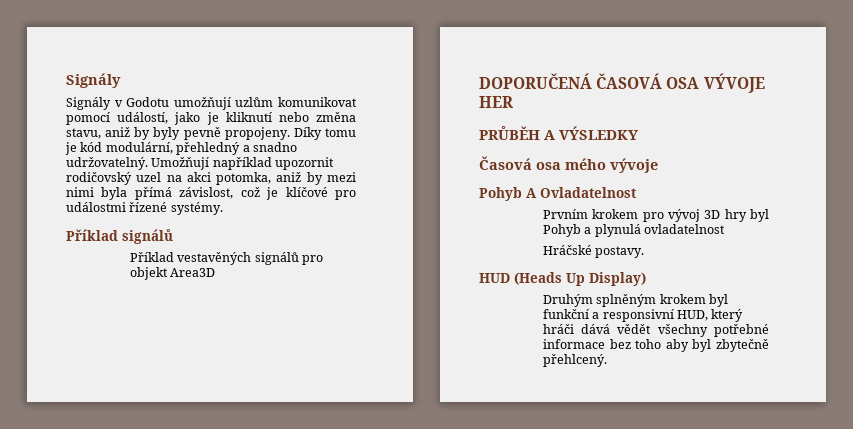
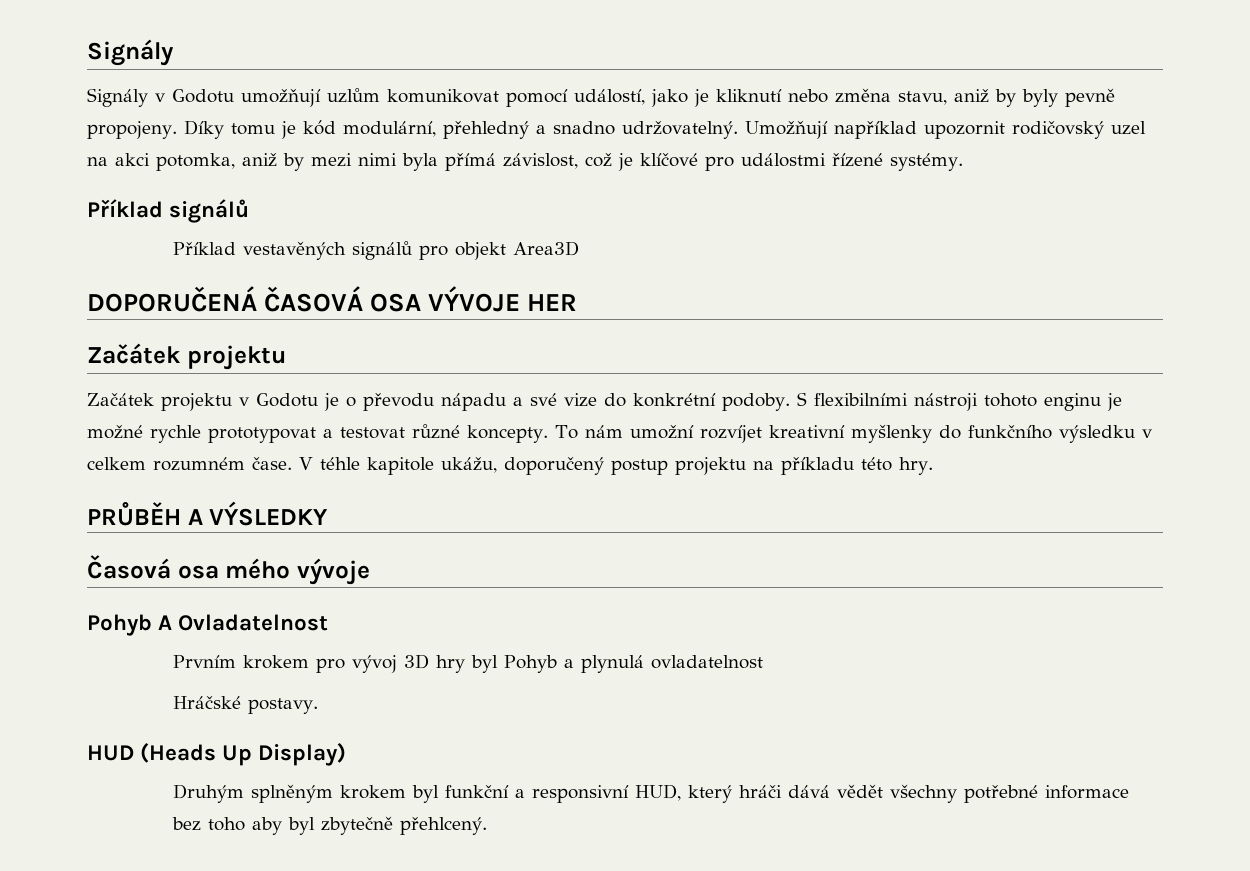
  DOPORUČENÁ ČASOVÁ OSA VÝVOJE HER
+ Začátek projektu
+ Začátek projektu v Godotu je o převodu nápadu a své vize do konkrétní podoby. S flexibilními nástroji tohoto enginu je možné rychle prototypovat a testovat různé koncepty. To nám umožní rozvíjet kreativní myšlenky do funkčního výsledku v celkem rozumném čase. V téhle kapitole ukážu, doporučený postup projektu na příkladu této hry.

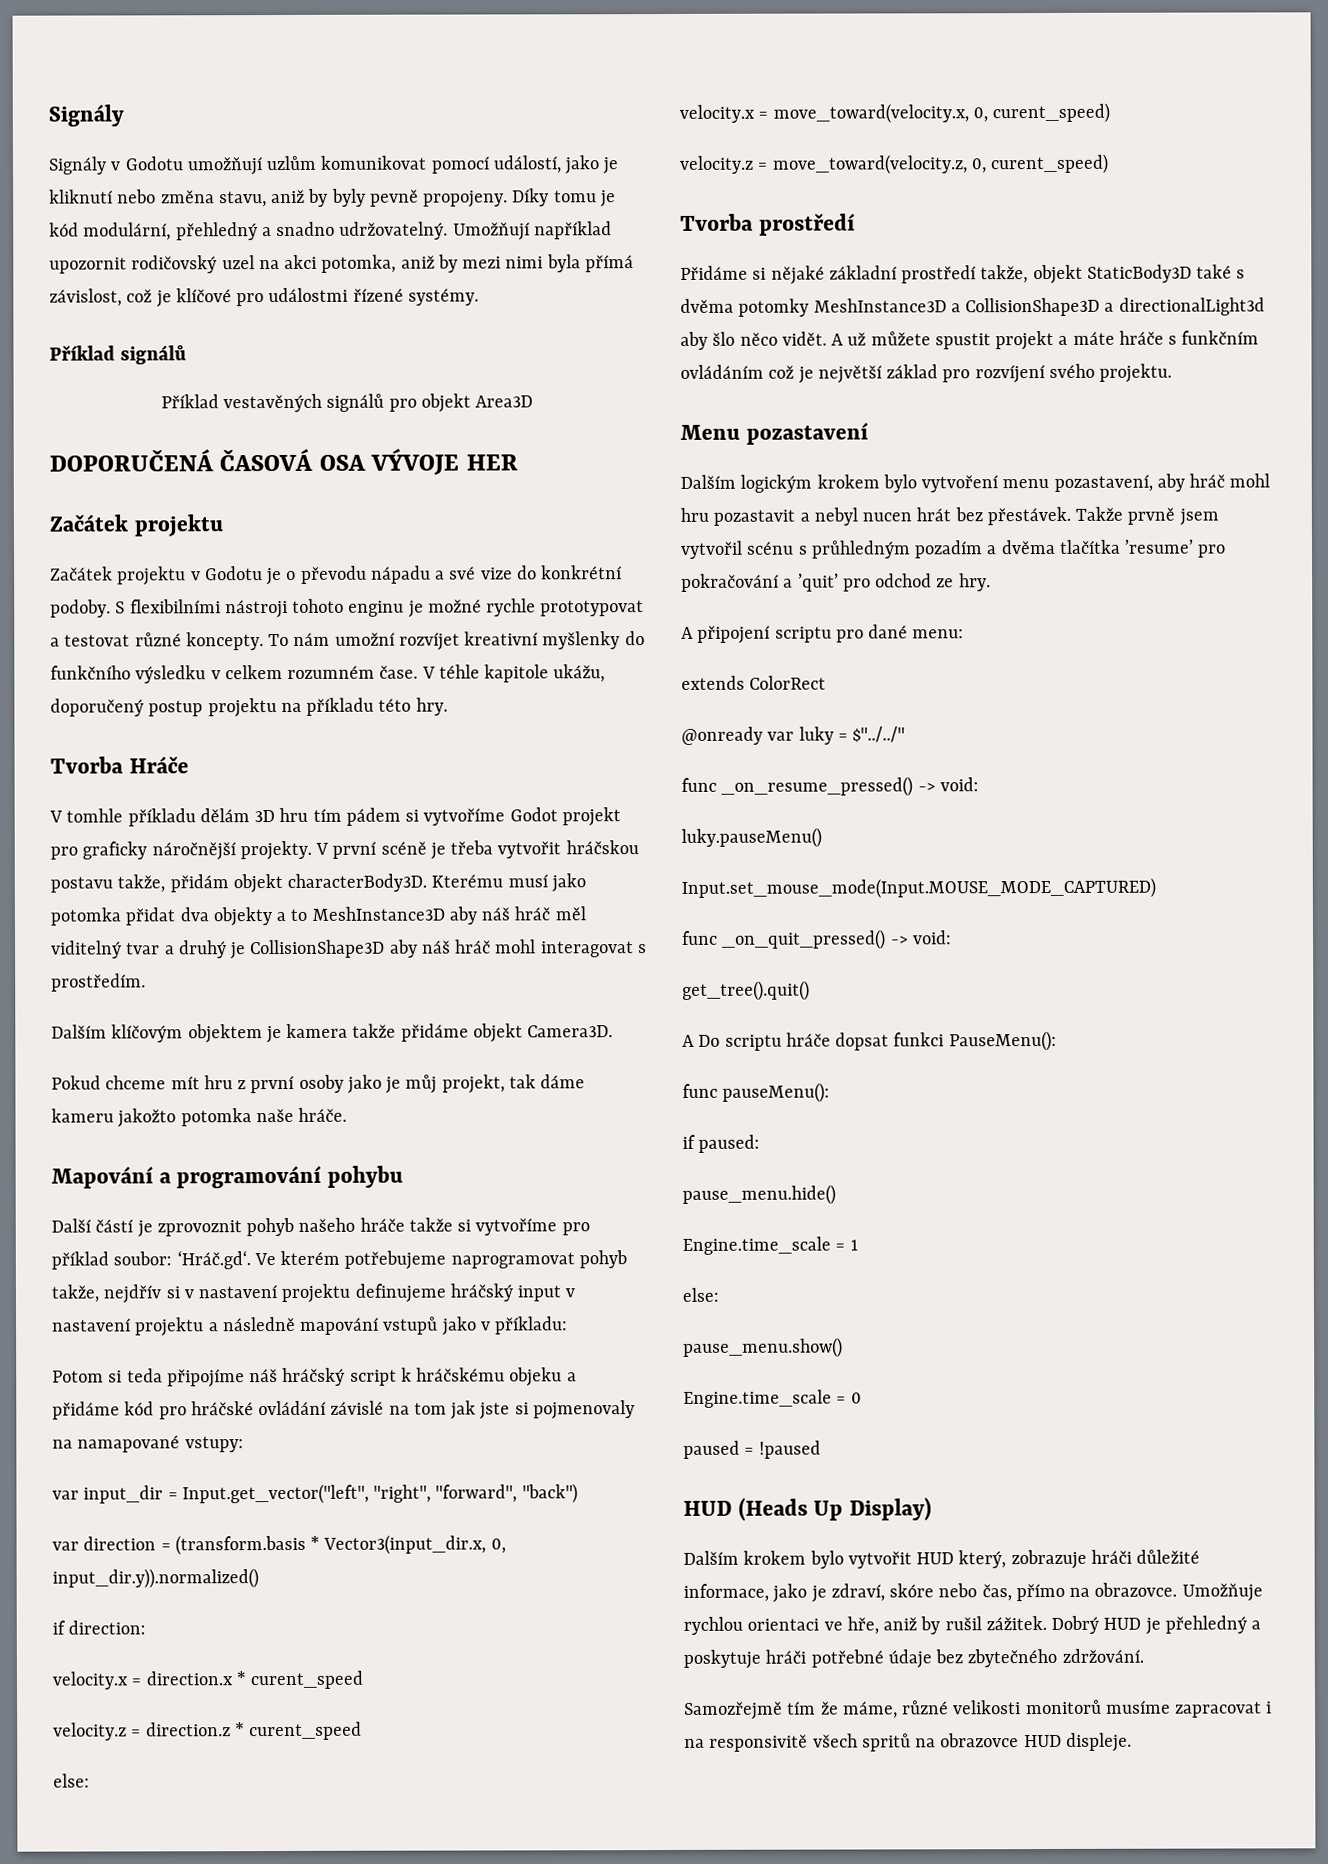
- PRŮBĚH A VÝSLEDKY
- Časová osa mého vývoje
- Pohyb A Ovladatelnost
- Prvním krokem pro vývoj 3D hry byl Pohyb a plynulá ovladatelnost
- Hráčské postavy.
+ Tvorba Hráče
+ V tomhle příkladu dělám 3D hru tím pádem si vytvoříme Godot projekt pro graficky náročnější projekty. V první scéně je třeba vytvořit hráčskou postavu takže, přidám objekt characterBody3D. Kterému musí jako potomka přidat dva objekty a to MeshInstance3D aby náš hráč měl viditelný tvar a druhý je CollisionShape3D aby náš hráč mohl interagovat s prostředím.
+ Dalším klíčovým objektem je kamera takže přidáme objekt Camera3D.
+ Pokud chceme mít hru z první osoby jako je můj projekt, tak dáme kameru jakožto potomka naše hráče.
+ Mapování a programování pohybu
+ Další částí je zprovoznit pohyb našeho hráče takže si vytvoříme pro příklad soubor: ‘Hráč.gd‘. Ve kterém potřebujeme naprogramovat pohyb takže, nejdřív si v nastavení projektu definujeme hráčský input v nastavení projektu a následně mapování vstupů jako v příkladu:
+ Potom si teda připojíme náš hráčský script k hráčskému objeku a přidáme kód pro hráčské ovládání závislé na tom jak jste si pojmenovaly na namapované vstupy:
+ var input_dir = Input.get_vector("left", "right", "forward", "back")
+ var direction = (transform.basis * Vector3(input_dir.x, 0, input_dir.y)).normalized()
+ if direction:
+ velocity.x = direction.x * curent_speed
+ velocity.z = direction.z * curent_speed
+ else:
+ velocity.x = move_toward(velocity.x, 0, curent_speed)
+ velocity.z = move_toward(velocity.z, 0, curent_speed)
+ Tvorba prostředí
+ Přidáme si nějaké základní prostředí takže, objekt StaticBody3D také s dvěma potomky MeshInstance3D a CollisionShape3D a directionalLight3d aby šlo něco vidět. A už můžete spustit projekt a máte hráče s funkčním ovládáním což je největší základ pro rozvíjení svého projektu.
+ Menu pozastavení
+ Dalším logickým krokem bylo vytvoření menu pozastavení, aby hráč mohl hru pozastavit a nebyl nucen hrát bez přestávek. Takže prvně jsem vytvořil scénu s průhledným pozadím a dvěma tlačítka ’resume’ pro pokračování a ’quit’ pro odchod ze hry.
+ A připojení scriptu pro dané menu:
+ extends ColorRect
+ @onready var luky = $"../../"
+ func _on_resume_pressed() -> void:
+ luky.pauseMenu()
+ Input.set_mouse_mode(Input.MOUSE_MODE_CAPTURED)
+ func _on_quit_pressed() -> void:
+ get_tree().quit()
+ A Do scriptu hráče dopsat funkci PauseMenu():
+ func pauseMenu():
+ if paused:
+ pause_menu.hide()
+ Engine.time_scale = 1
+ else:
+ pause_menu.show()
+ Engine.time_scale = 0
+ paused = !paused
  HUD (Heads Up Display)
- Druhým splněným krokem byl funkční a responsivní HUD, který hráči dává vědět všechny potřebné informace bez toho aby byl zbytečně přehlcený.
+ Dalším krokem bylo vytvořit HUD který, zobrazuje hráči důležité informace, jako je zdraví, skóre nebo čas, přímo na obrazovce. Umožňuje rychlou orientaci ve hře, aniž by rušil zážitek. Dobrý HUD je přehledný a poskytuje hráči potřebné údaje bez zbytečného zdržování.
+ Samozřejmě tím že máme, různé velikosti monitorů musíme zapracovat i na responsivitě všech spritů na obrazovce HUD displeje.

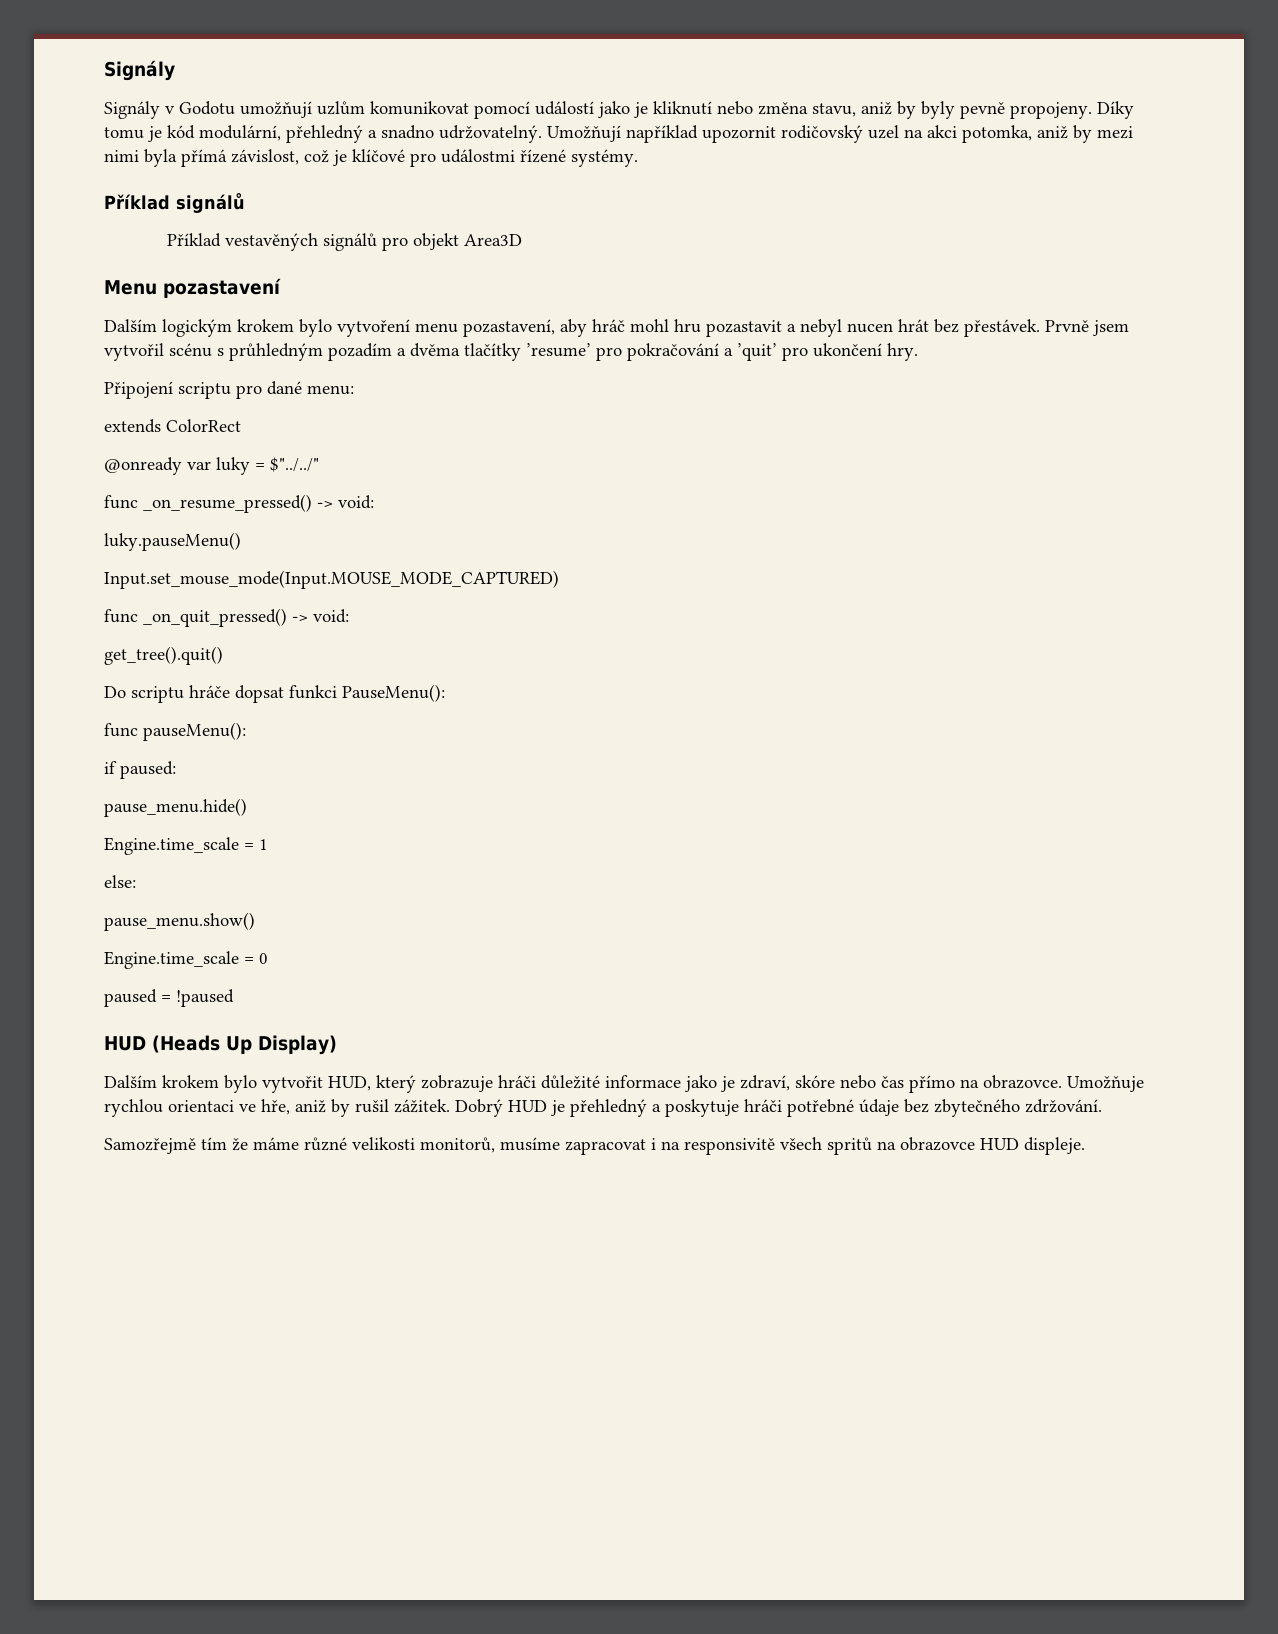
- Signály v Godotu umožňují uzlům komunikovat pomocí událostí, jako je kliknutí nebo změna stavu, aniž by byly pevně propojeny.
+ Signály v Godotu umožňují uzlům komunikovat pomocí událostí jako je kliknutí nebo změna stavu, aniž by byly pevně propojeny.
- DOPORUČENÁ ČASOVÁ OSA VÝVOJE HER
- Začátek projektu
- Začátek projektu v Godotu je o převodu nápadu a své vize do konkrétní podoby. S flexibilními nástroji tohoto enginu je možné rychle prototypovat a testovat různé koncepty. To nám umožní rozvíjet kreativní myšlenky do funkčního výsledku v celkem rozumném čase. V téhle kapitole ukážu, doporučený postup projektu na příkladu této hry.
- Tvorba Hráče
- V tomhle příkladu dělám 3D hru tím pádem si vytvoříme Godot projekt pro graficky náročnější projekty. V první scéně je třeba vytvořit hráčskou postavu takže, přidám objekt characterBody3D. Kterému musí jako potomka přidat dva objekty a to MeshInstance3D aby náš hráč měl viditelný tvar a druhý je CollisionShape3D aby náš hráč mohl interagovat s prostředím.
- Dalším klíčovým objektem je kamera takže přidáme objekt Camera3D.
- Pokud chceme mít hru z první osoby jako je můj projekt, tak dáme kameru jakožto potomka naše hráče.
- Mapování a programování pohybu
- Další částí je zprovoznit pohyb našeho hráče takže si vytvoříme pro příklad soubor: ‘Hráč.gd‘. Ve kterém potřebujeme naprogramovat pohyb takže, nejdřív si v nastavení projektu definujeme hráčský input v nastavení projektu a následně mapování vstupů jako v příkladu:
- Potom si teda připojíme náš hráčský script k hráčskému objeku a přidáme kód pro hráčské ovládání závislé na tom jak jste si pojmenovaly na namapované vstupy:
- var input_dir = Input.get_vector("left", "right", "forward", "back")
- var direction = (transform.basis * Vector3(input_dir.x, 0, input_dir.y)).normalized()
- if direction:
- velocity.x = direction.x * curent_speed
- velocity.z = direction.z * curent_speed
- else:
- velocity.x = move_toward(velocity.x, 0, curent_speed)
- velocity.z = move_toward(velocity.z, 0, curent_speed)
- Tvorba prostředí
- Přidáme si nějaké základní prostředí takže, objekt StaticBody3D také s dvěma potomky MeshInstance3D a CollisionShape3D a directionalLight3d aby šlo něco vidět. A už můžete spustit projekt a máte hráče s funkčním ovládáním což je největší základ pro rozvíjení svého projektu.
- Takže prvně jsem vytvořil scénu s průhledným pozadím a dvěma tlačítka ’resume’ pro pokračování a ’quit’ pro odchod ze hry.
- A připojení scriptu pro dané menu:
+ Prvně jsem vytvořil scénu s průhledným pozadím a dvěma tlačítky ’resume’ pro pokračování a ’quit’ pro ukončení hry.
+ Připojení scriptu pro dané menu:
- A Do scriptu hráče dopsat funkci PauseMenu():
+ Do scriptu hráče dopsat funkci PauseMenu():
- Dalším krokem bylo vytvořit HUD který, zobrazuje hráči důležité informace, jako je zdraví, skóre nebo čas, přímo na obrazovce.
+ Dalším krokem bylo vytvořit HUD, který zobrazuje hráči důležité informace jako je zdraví, skóre nebo čas přímo na obrazovce.
- Samozřejmě tím že máme, různé velikosti monitorů musíme zapracovat i na responsivitě všech spritů na obrazovce HUD displeje.
+ Samozřejmě tím že máme různé velikosti monitorů, musíme zapracovat i na responsivitě všech spritů na obrazovce HUD displeje.

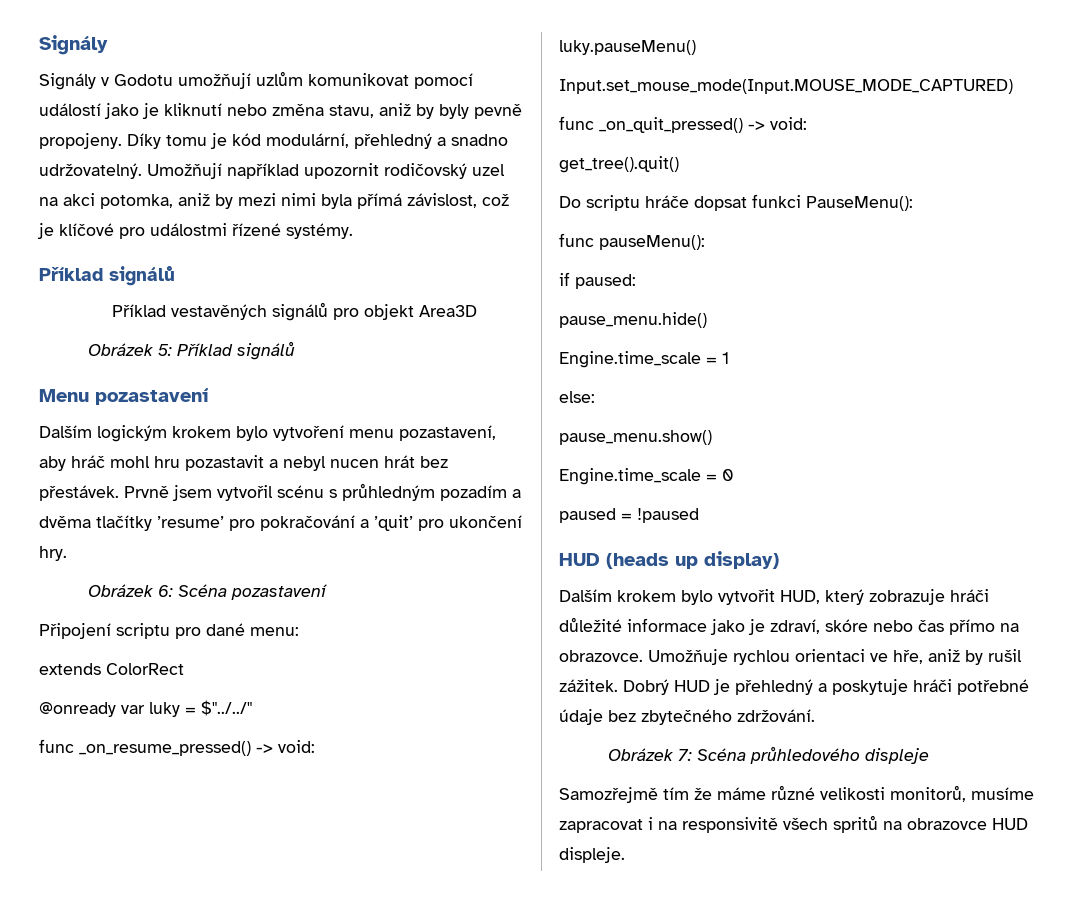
+ Obrázek 5: Příklad signálů
+ Obrázek 6: Scéna pozastavení
- HUD (Heads Up Display)
+ HUD (heads up display)
+ Obrázek 7: Scéna průhledového displeje

